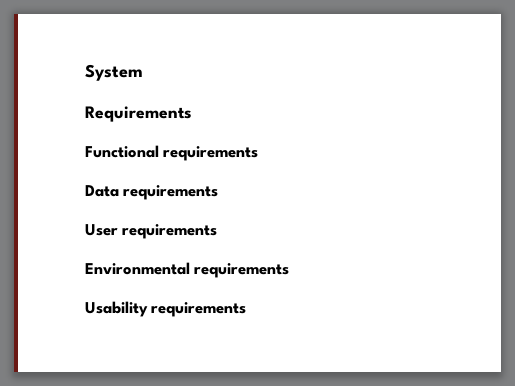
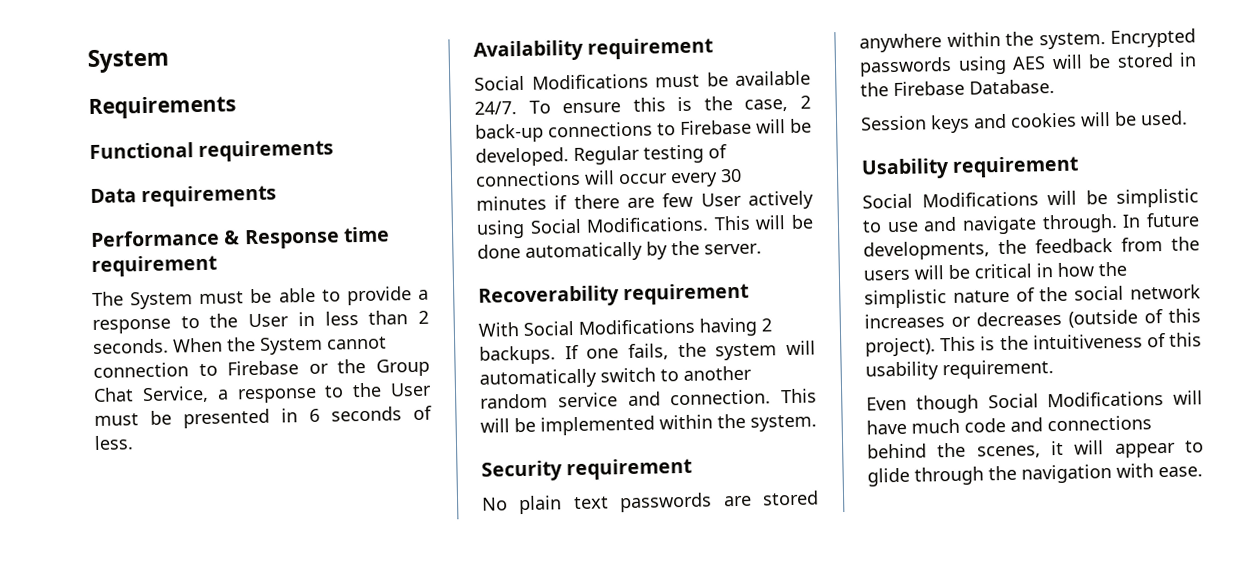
- User requirements
- Environmental requirements
- Usability requirements
+ Performance & Response time requirement
+ The System must be able to provide a response to the User in less than 2 seconds. When the System cannot connection to Firebase or the Group Chat Service, a response to the User must be presented in 6 seconds of less.
+ Availability requirement
+ Social Modifications must be available 24/7. To ensure this is the case, 2 back-up connections to Firebase will be developed. Regular testing of connections will occur every 30 minutes if there are few User actively using Social Modifications. This will be done automatically by the server.
+ Recoverability requirement
+ With Social Modifications having 2 backups. If one fails, the system will automatically switch to another random service and connection. This will be implemented within the system.
+ Security requirement
+ No plain text passwords are stored anywhere within the system. Encrypted passwords using AES will be stored in the Firebase Database.
+ Session keys and cookies will be used.
+ Usability requirement
+ Social Modifications will be simplistic to use and navigate through. In future developments, the feedback from the users will be critical in how the simplistic nature of the social network increases or decreases (outside of this project). This is the intuitiveness of this usability requirement.
+ Even though Social Modifications will have much code and connections behind the scenes, it will appear to glide through the navigation with ease.

